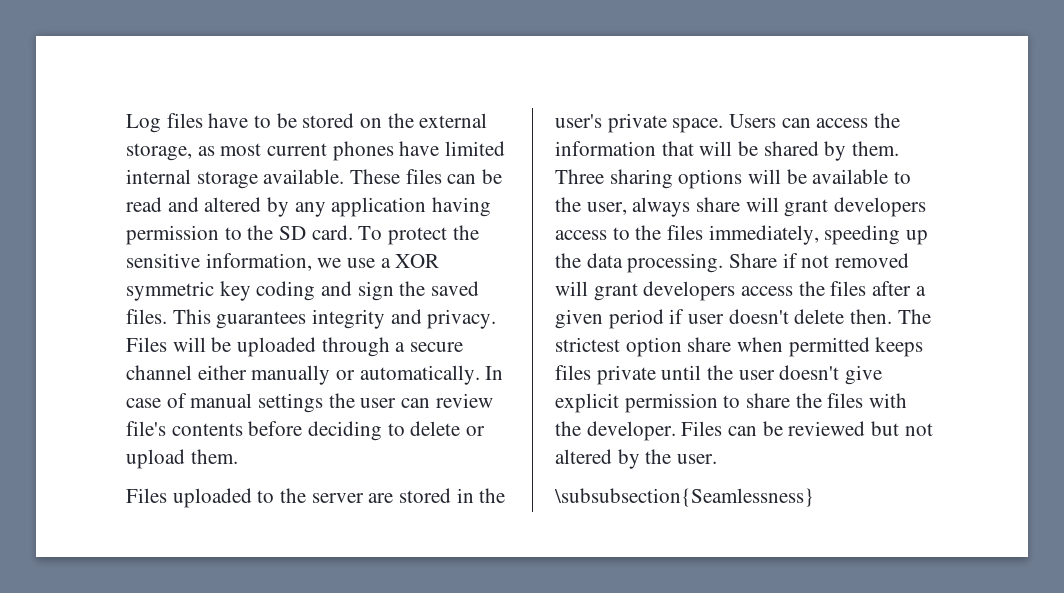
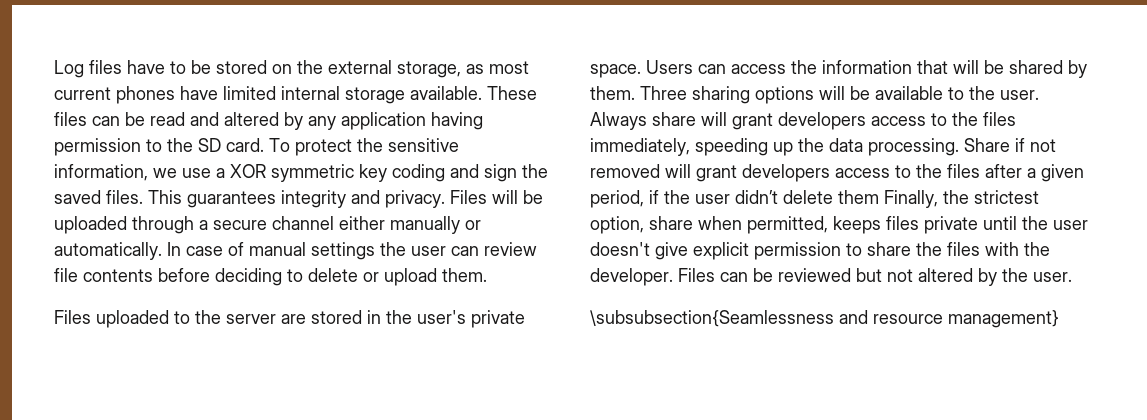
- In case of manual settings the user can review file's contents before deciding to delete or upload them.
+ In case of manual settings the user can review file contents before deciding to delete or upload them.
- Three sharing options will be available to the user, always share will grant developers access to the files immediately, speeding up the data processing.
+ Three sharing options will be available to the user. Always share will grant developers access to the files immediately, speeding up the data processing.
- Share if not removed will grant developers access the files after a given period if user doesn't delete then. The strictest option share when permitted keeps files private until the user doesn't give explicit permission to share the files with the developer.
+ Share if not removed will grant developers access to the files after a given period, if the user didn’t delete them Finally, the strictest option, share when permitted, keeps files private until the user doesn't give explicit permission to share the files with the developer.
- \subsubsection{Seamlessness}
+ \subsubsection{Seamlessness and resource management}

